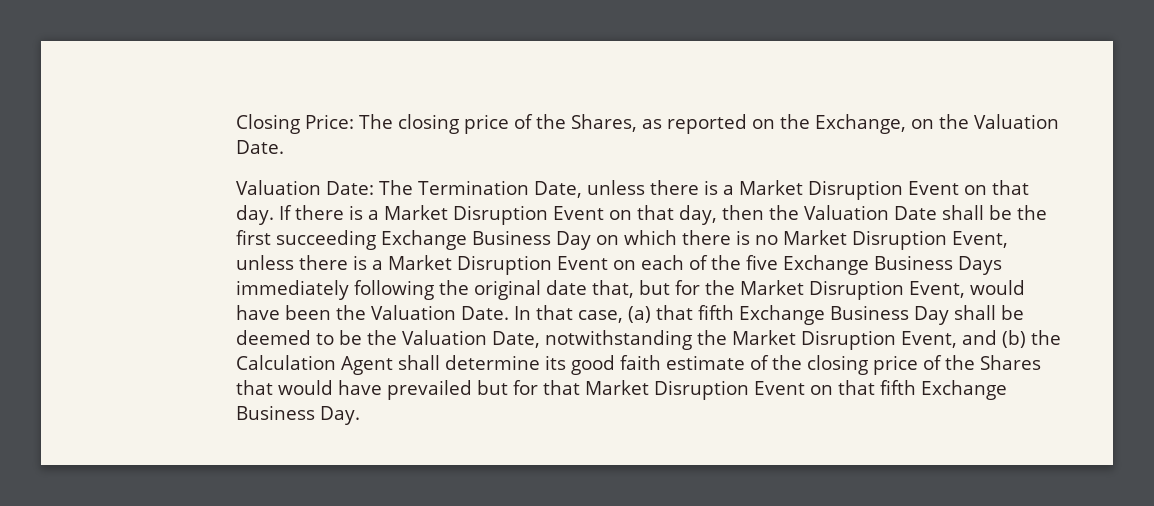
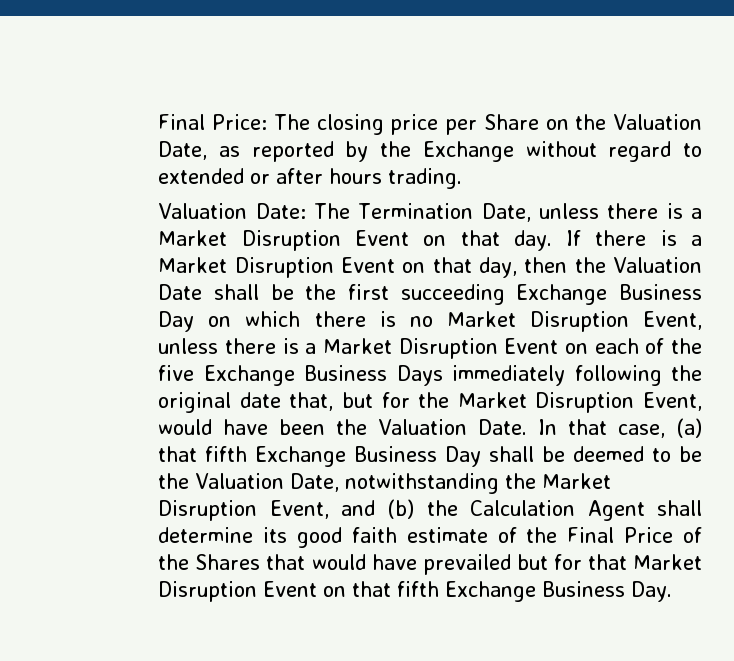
- Closing Price: The closing price of the Shares, as reported on the Exchange, on the Valuation Date.
+ Final Price: The closing price per Share on the Valuation Date, as reported by the Exchange without regard to extended or after hours trading.
- In that case, (a) that fifth Exchange Business Day shall be deemed to be the Valuation Date, notwithstanding the Market Disruption Event, and (b) the Calculation Agent shall determine its good faith estimate of the closing price of the Shares that would have prevailed but for that Market Disruption Event on that fifth Exchange Business Day.
+ In that case, (a) that fifth Exchange Business Day shall be deemed to be the Valuation Date, notwithstanding the Market Disruption Event, and (b) the Calculation Agent shall determine its good faith estimate of the Final Price of the Shares that would have prevailed but for that Market Disruption Event on that fifth Exchange Business Day.

